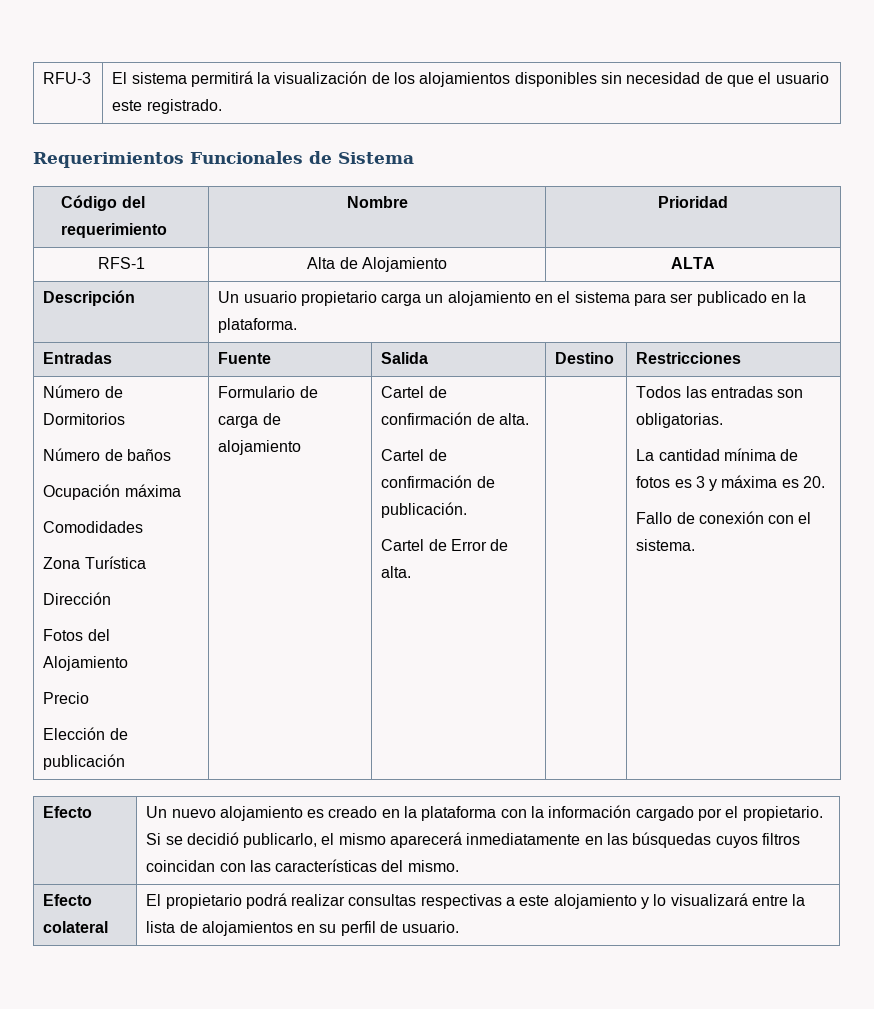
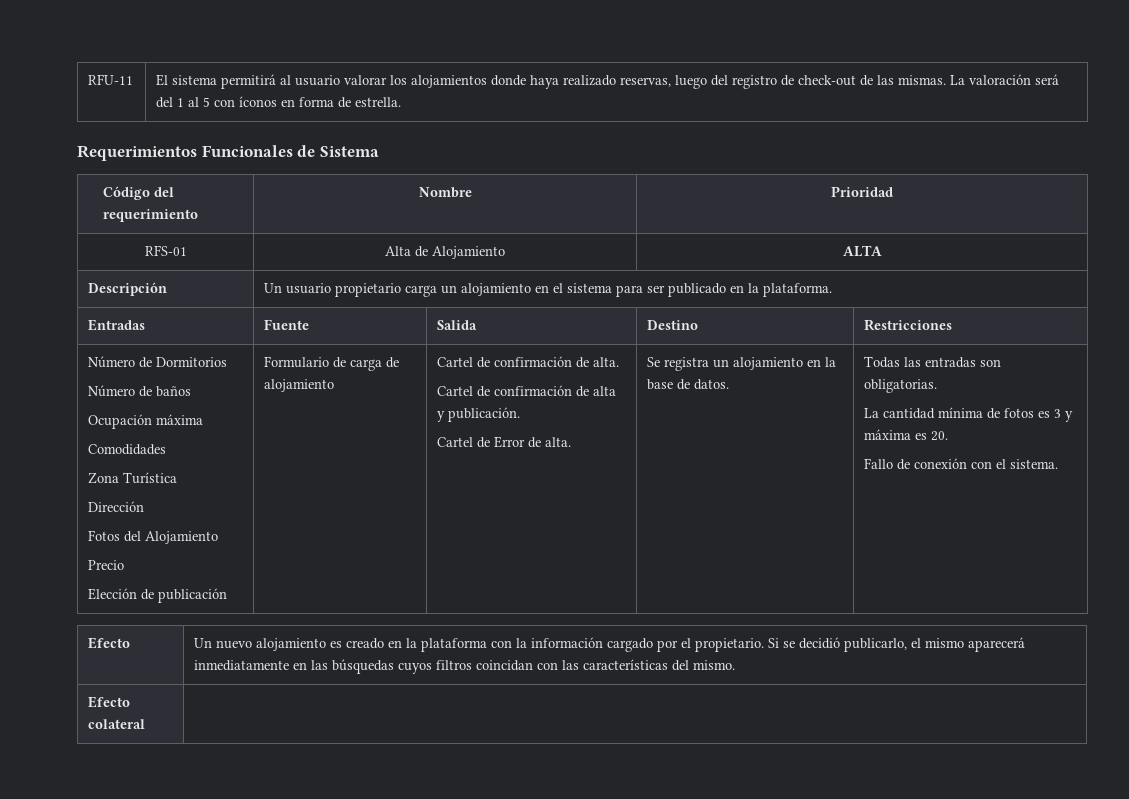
- RFU-3 | El sistema permitirá la visualización de los alojamientos disponibles sin necesidad de que el usuario este registrado.
+ RFU-11 | El sistema permitirá al usuario valorar los alojamientos donde haya realizado reservas, luego del registro de check-out de las mismas. La valoración será del 1 al 5 con íconos en forma de estrella.
- RFS-1 | Alta de Alojamiento | ALTA
+ RFS-01 | Alta de Alojamiento | ALTA
- Cartel de confirmación de publicación.
+ Cartel de confirmación de alta y publicación.
- Todos las entradas son obligatorias.
+ Se registra un alojamiento en la base de datos. | Todas las entradas son obligatorias.
- Efecto colateral | El propietario podrá realizar consultas respectivas a este alojamiento y lo visualizará entre la lista de alojamientos en su perfil de usuario.
+ Efecto colateral |

